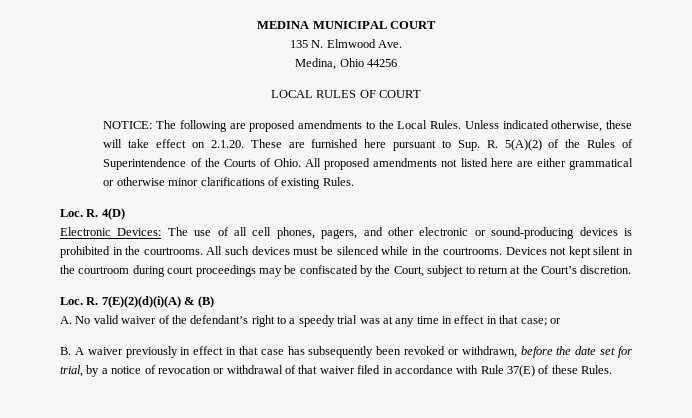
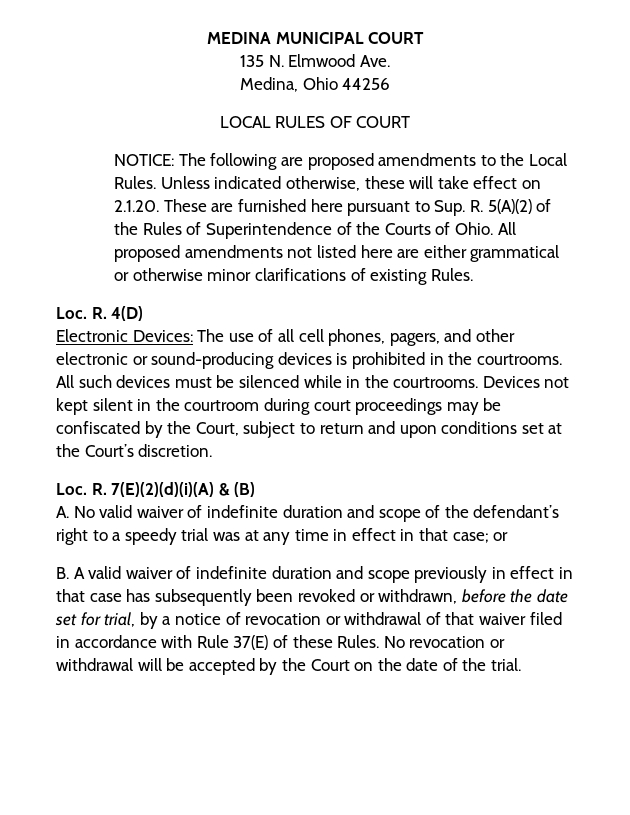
- Devices not kept silent in the courtroom during court proceedings may be confiscated by the Court, subject to return at the Court’s discretion.
+ Devices not kept silent in the courtroom during court proceedings may be confiscated by the Court, subject to return and upon conditions set at the Court’s discretion.
- A. No valid waiver of the defendant’s right to a speedy trial was at any time in effect in that case; or
+ A. No valid waiver of indefinite duration and scope of the defendant’s right to a speedy trial was at any time in effect in that case; or
- B. A waiver previously in effect in that case has subsequently been revoked or withdrawn, before the date set for trial, by a notice of revocation or withdrawal of that waiver filed in accordance with Rule 37(E) of these Rules.
+ B. A valid waiver of indefinite duration and scope previously in effect in that case has subsequently been revoked or withdrawn, before the date set for trial, by a notice of revocation or withdrawal of that waiver filed in accordance with Rule 37(E) of these Rules.
+ No revocation or withdrawal will be accepted by the Court on the date of the trial.

